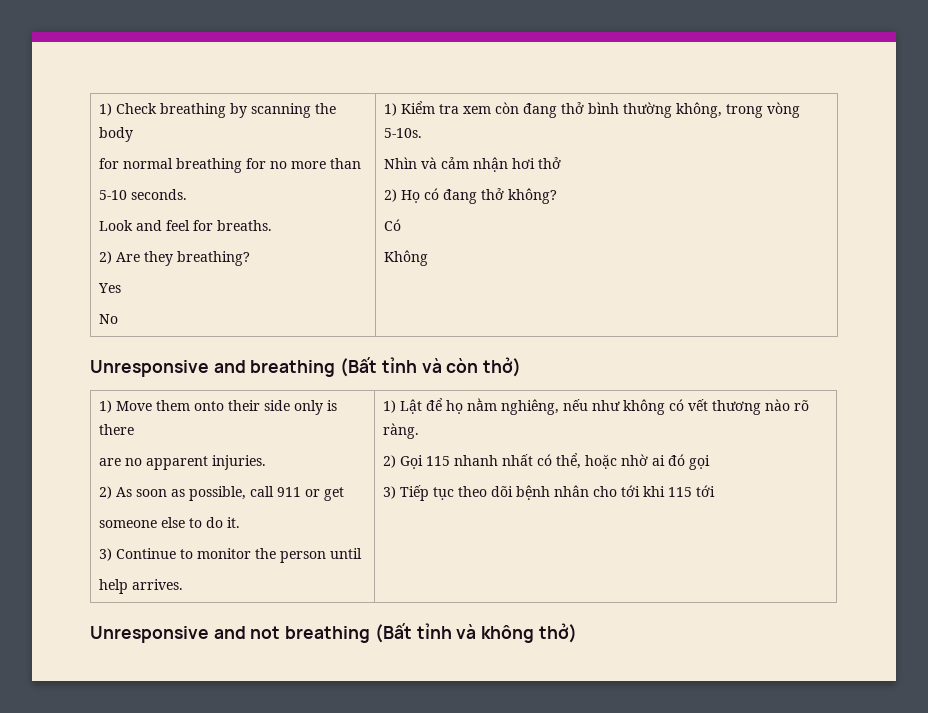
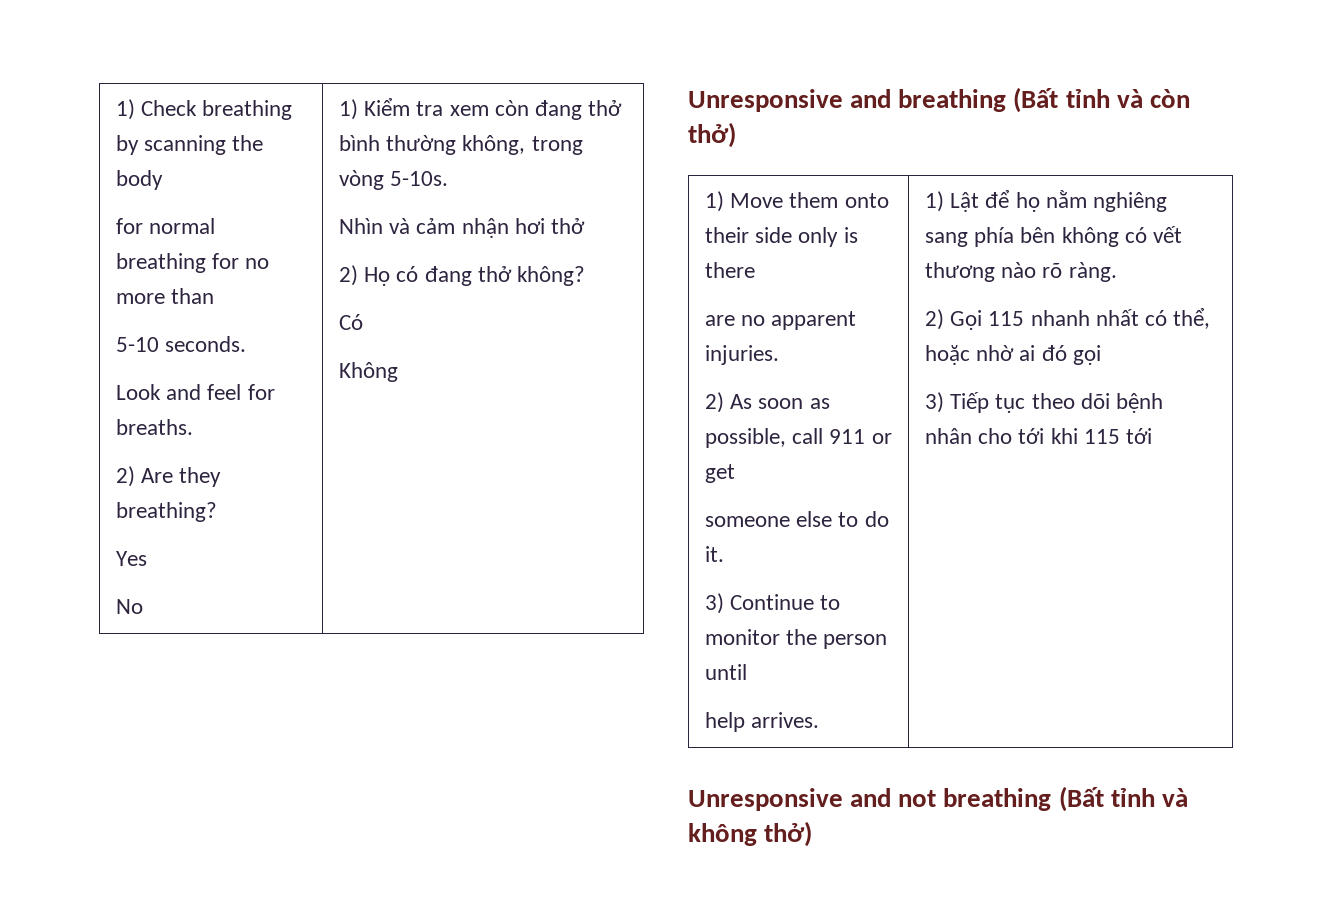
- 1) Lật để họ nằm nghiêng, nếu như không có vết thương nào rõ ràng.
+ 1) Lật để họ nằm nghiêng sang phía bên không có vết thương nào rõ ràng.

